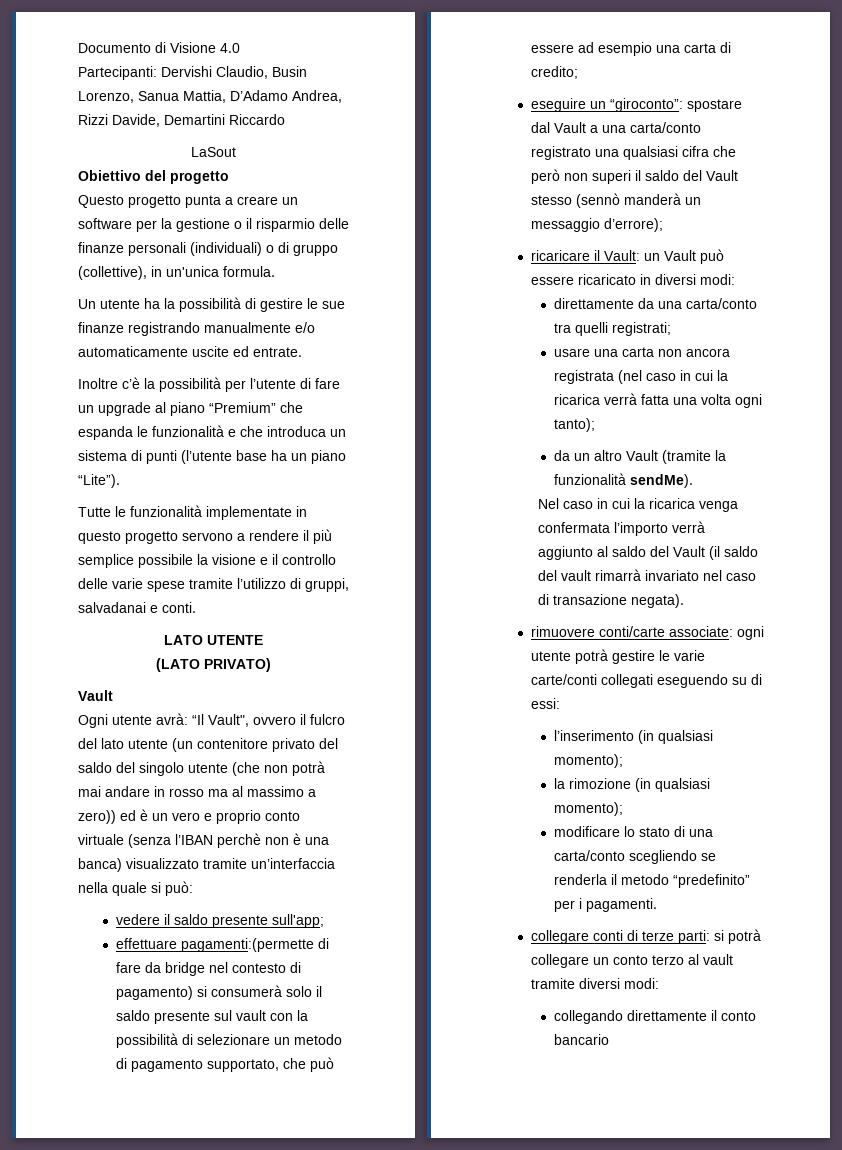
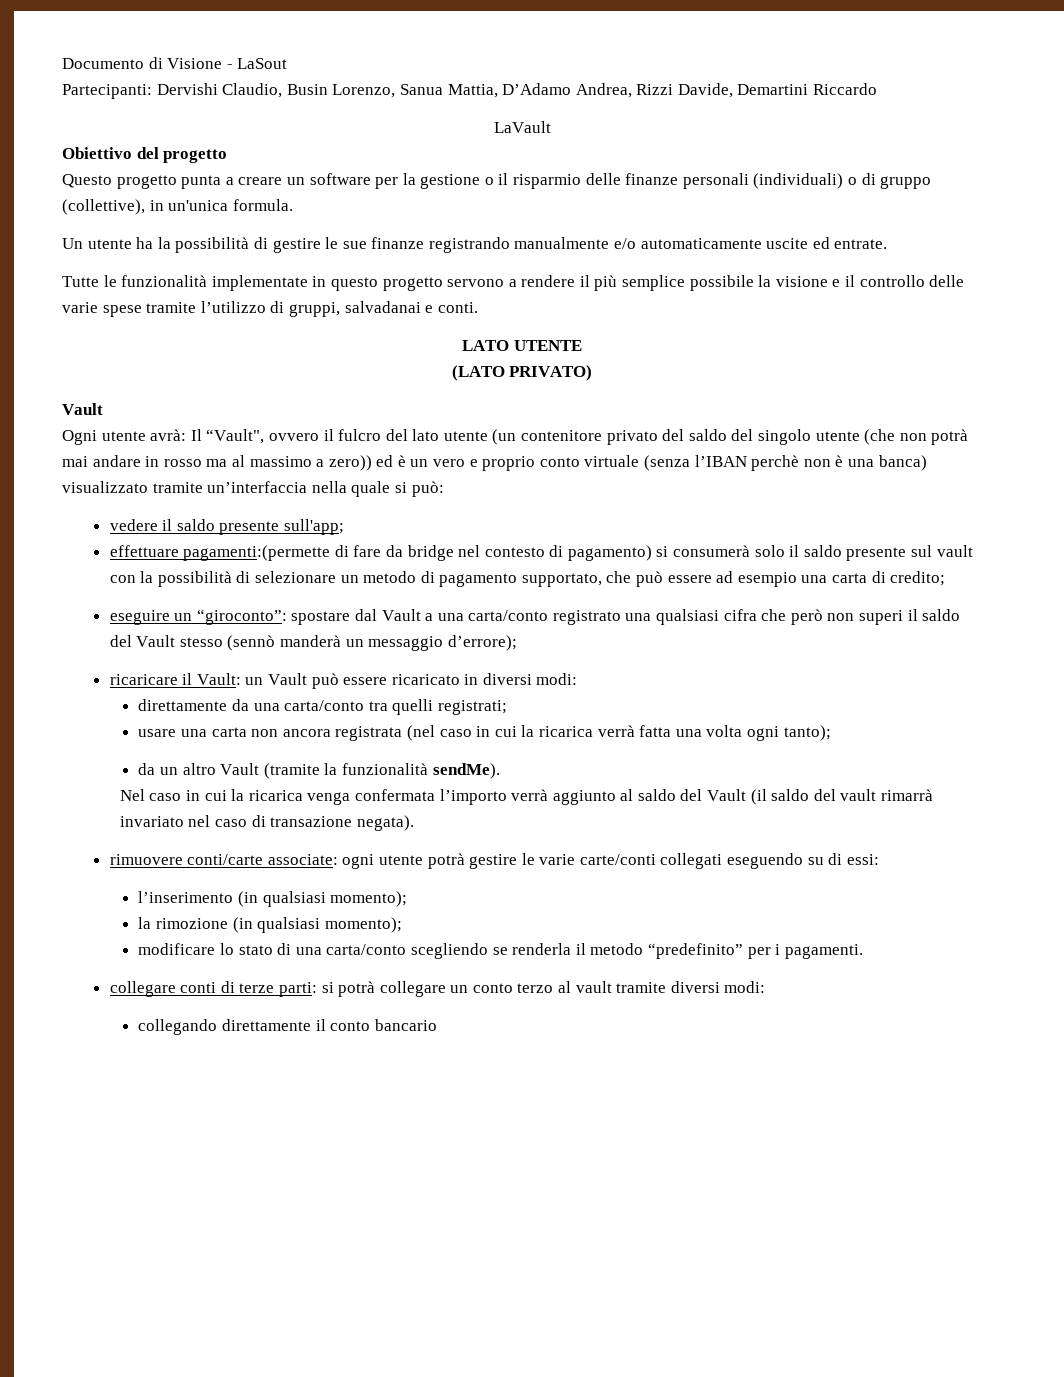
- Documento di Visione 4.0
+ Documento di Visione - LaSout
- LaSout
+ LaVault
- Inoltre c’è la possibilità per l’utente di fare un upgrade al piano “Premium” che espanda le funzionalità e che introduca un sistema di punti (l’utente base ha un piano “Lite”).
- Ogni utente avrà: “Il Vault", ovvero il fulcro del lato utente (un contenitore privato del saldo del singolo utente (che non potrà mai andare in rosso ma al massimo a zero)) ed è un vero e proprio conto virtuale (senza l’IBAN perchè non è una banca) visualizzato tramite un’interfaccia nella quale si può:
+ Ogni utente avrà: Il “Vault", ovvero il fulcro del lato utente (un contenitore privato del saldo del singolo utente (che non potrà mai andare in rosso ma al massimo a zero)) ed è un vero e proprio conto virtuale (senza l’IBAN perchè non è una banca) visualizzato tramite un’interfaccia nella quale si può:

